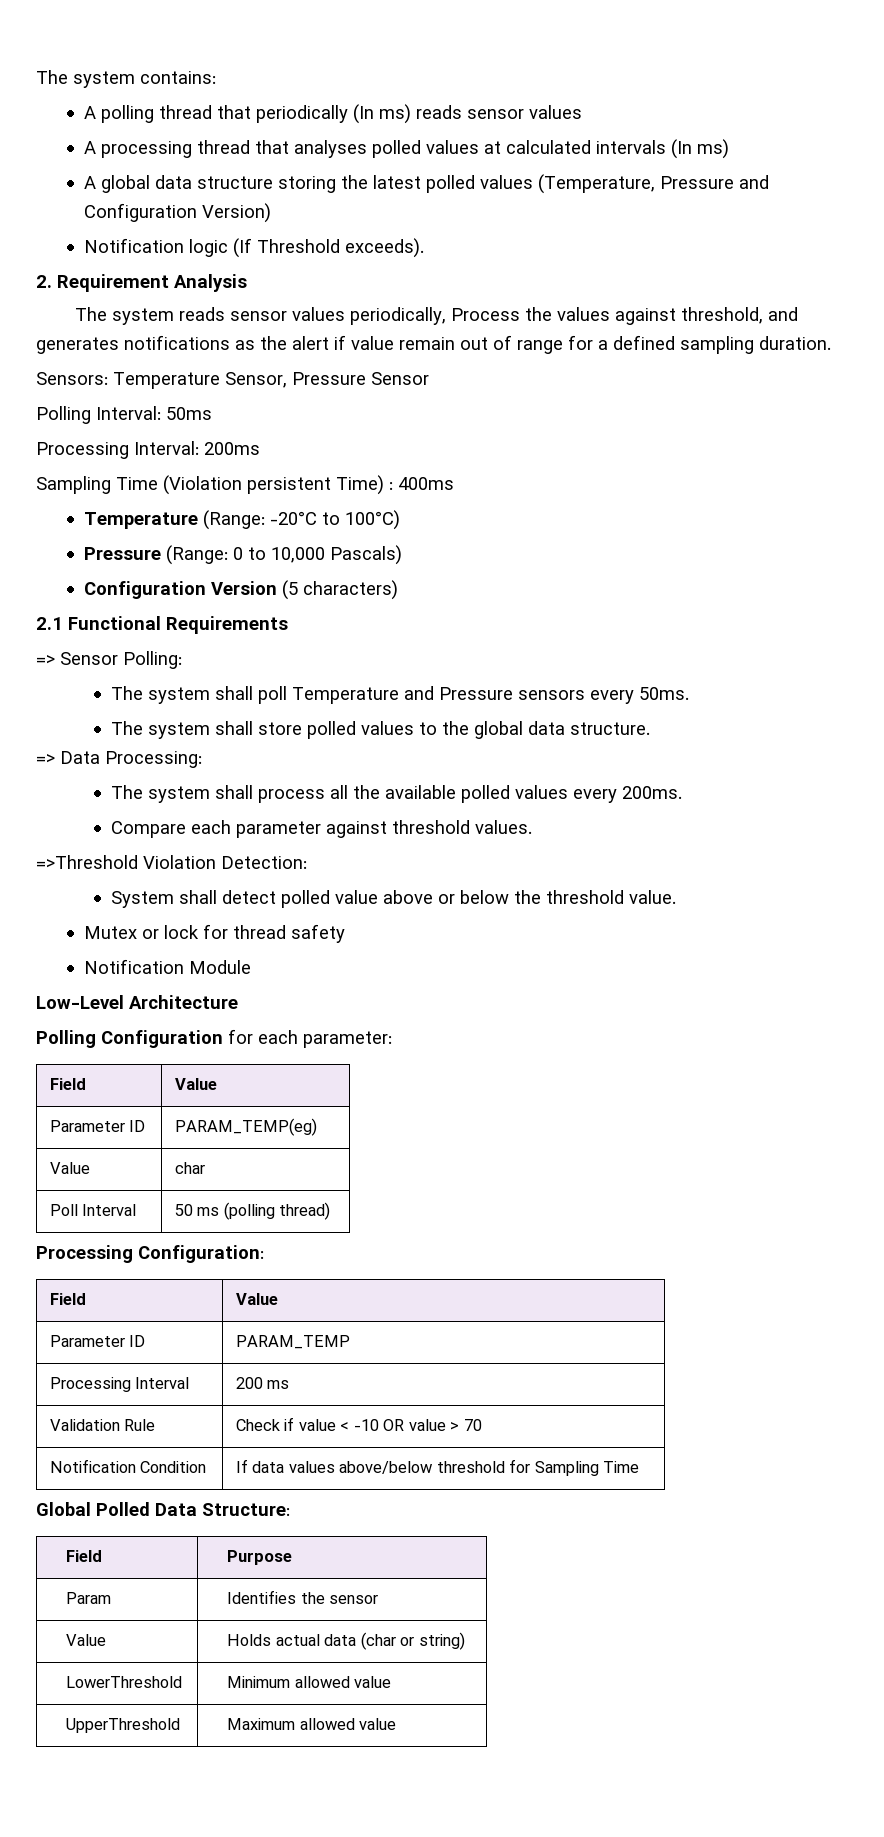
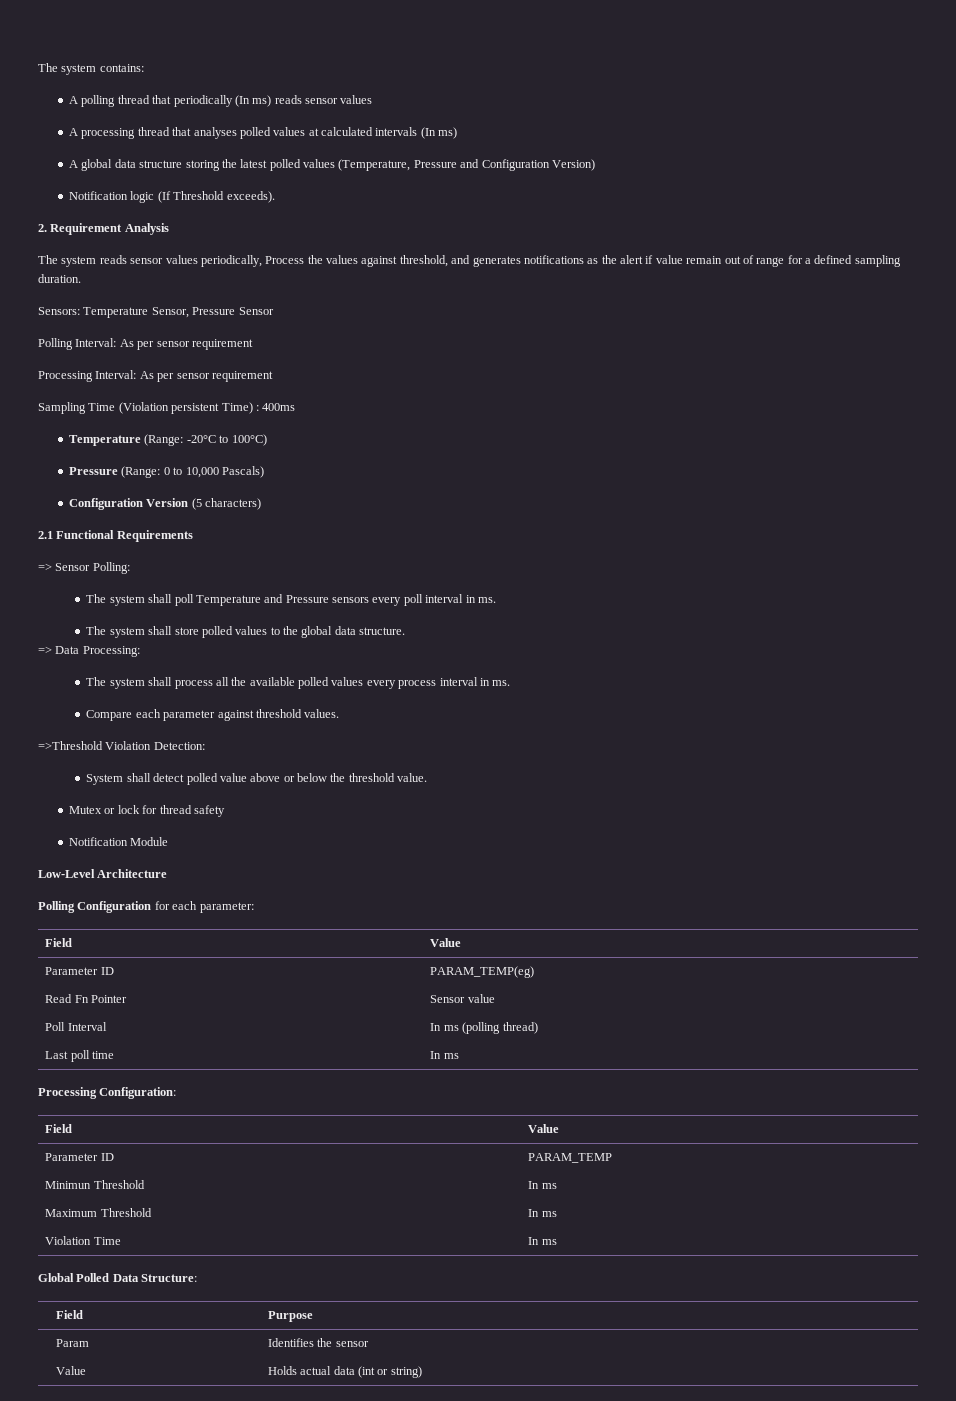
- Polling Interval: 50ms
- Processing Interval: 200ms
+ Polling Interval: As per sensor requirement
+ Processing Interval: As per sensor requirement
- The system shall poll Temperature and Pressure sensors every 50ms.
+ The system shall poll Temperature and Pressure sensors every poll interval in ms.
- The system shall process all the available polled values every 200ms.
+ The system shall process all the available polled values every process interval in ms.
- Value | char
+ Read Fn Pointer | Sensor value
- Poll Interval | 50 ms (polling thread)
+ Poll Interval | In ms (polling thread)
+ Last poll time | In ms
- Processing Interval | 200 ms
- Validation Rule | Check if value < -10 OR value > 70
- Notification Condition | If data values above/below threshold for Sampling Time
+ Minimun Threshold | In ms
+ Maximum Threshold | In ms
+ Violation Time | In ms
- Value | Holds actual data (char or string)
+ Value | Holds actual data (int or string)
- LowerThreshold | Minimum allowed value
- UpperThreshold | Maximum allowed value

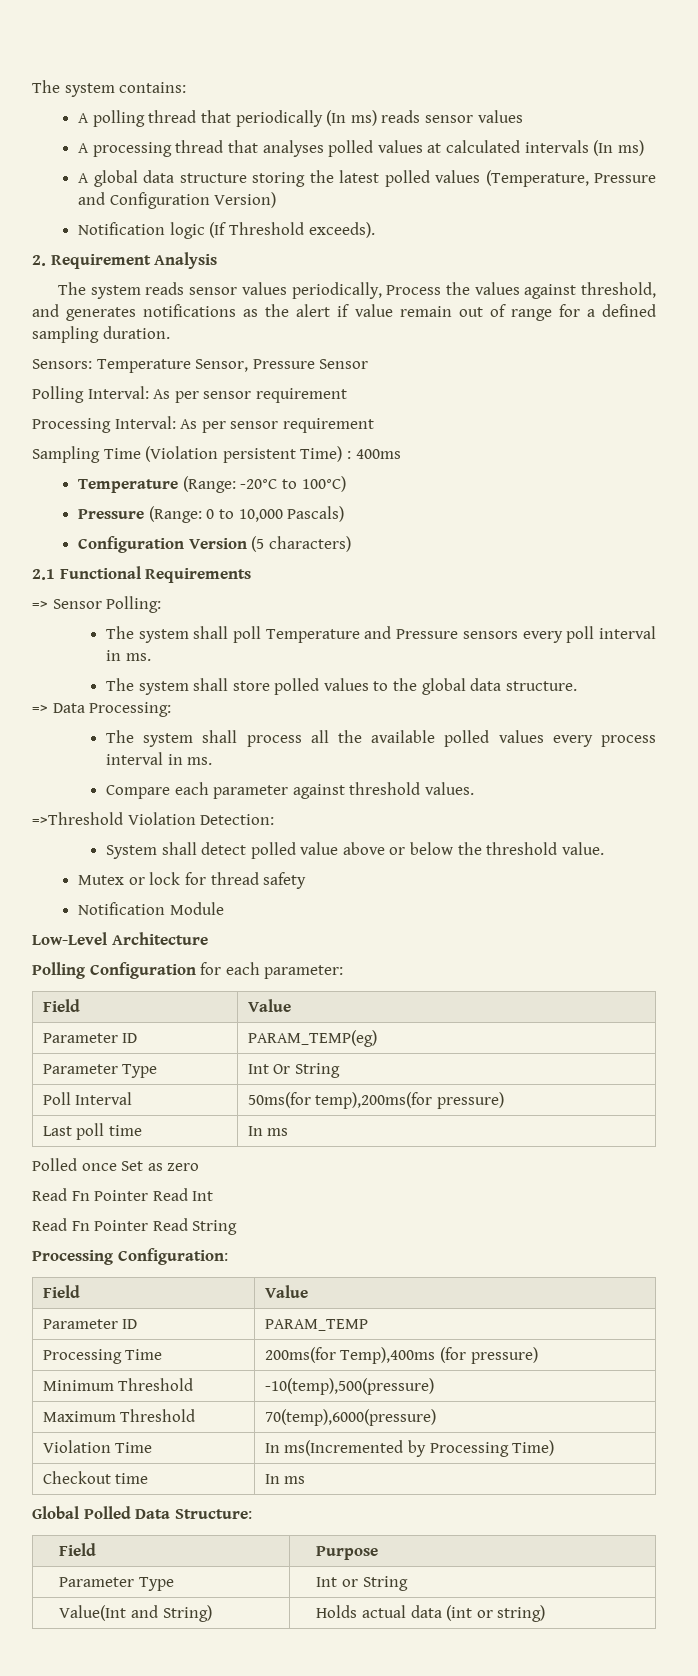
- Read Fn Pointer | Sensor value
- Poll Interval | In ms (polling thread)
+ Parameter Type | Int Or String
+ Poll Interval | 50ms(for temp),200ms(for pressure)
+ Polled once Set as zero
+ Read Fn Pointer Read Int
+ Read Fn Pointer Read String
- Minimun Threshold | In ms
+ Processing Time | 200ms(for Temp),400ms (for pressure)
+ Minimum Threshold | -10(temp),500(pressure)
- Maximum Threshold | In ms
+ Maximum Threshold | 70(temp),6000(pressure)
- Violation Time | In ms
+ Violation Time | In ms(Incremented by Processing Time)
+ Checkout time | In ms
- Param | Identifies the sensor
- Value | Holds actual data (int or string)
+ Parameter Type | Int or String
+ Value(Int and String) | Holds actual data (int or string)

